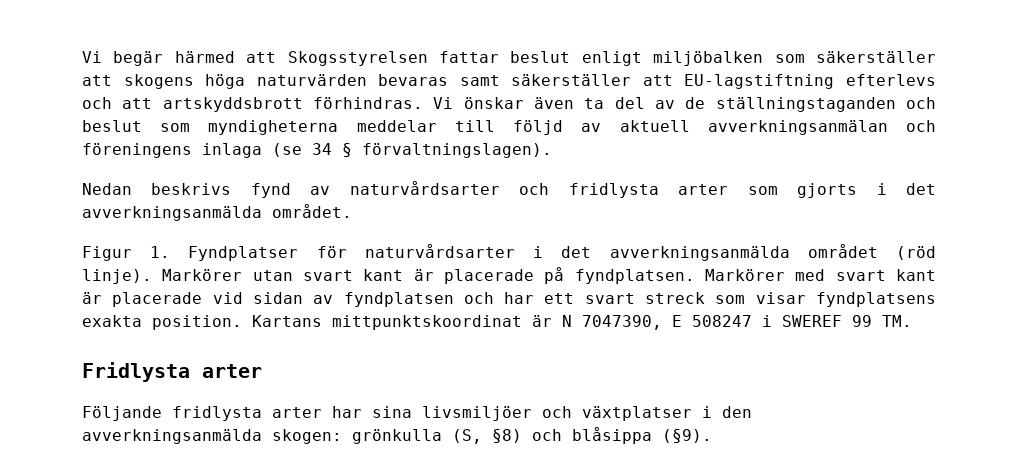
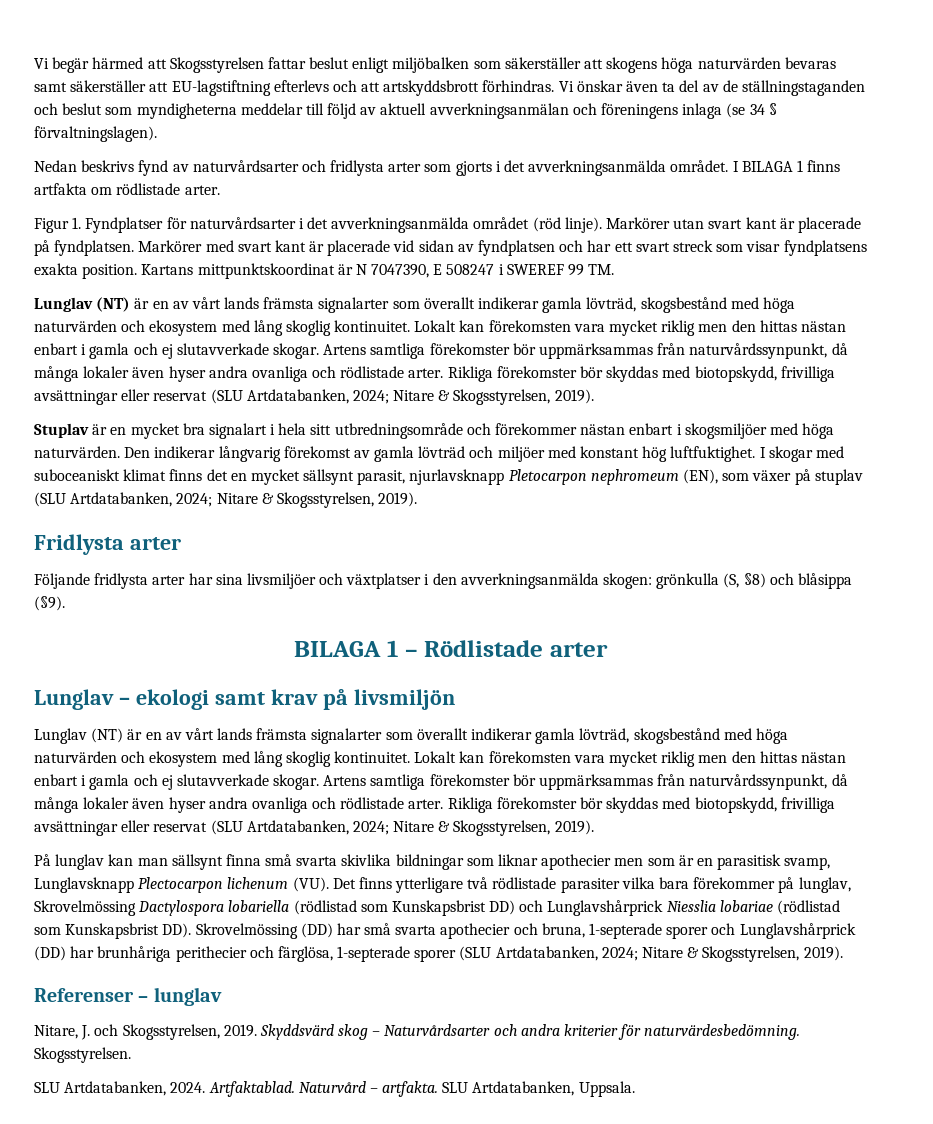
+ I BILAGA 1 finns artfakta om rödlistade arter.
  Kartans mittpunktskoordinat är N 7047390, E 508247 i SWEREF 99 TM.
+ Lunglav (NT) är en av vårt lands främsta signalarter som överallt indikerar gamla lövträd, skogsbestånd med höga naturvärden och ekosystem med lång skoglig kontinuitet. Lokalt kan förekomsten vara mycket riklig men den hittas nästan enbart i gamla och ej slutavverkade skogar. Artens samtliga förekomster bör uppmärksammas från naturvårdssynpunkt, då många lokaler även hyser andra ovanliga och rödlistade arter. Rikliga förekomster bör skyddas med biotopskydd, frivilliga avsättningar eller reservat (SLU Artdatabanken, 2024; Nitare & Skogsstyrelsen, 2019).
+ Stuplav är en mycket bra signalart i hela sitt utbredningsområde och förekommer nästan enbart i skogsmiljöer med höga naturvärden. Den indikerar långvarig förekomst av gamla lövträd och miljöer med konstant hög luftfuktighet. I skogar med suboceaniskt klimat finns det en mycket sällsynt parasit, njurlavsknapp Pletocarpon nephromeum (EN), som växer på stuplav (SLU Artdatabanken, 2024; Nitare & Skogsstyrelsen, 2019).
+ BILAGA 1 – Rödlistade arter
+ Lunglav – ekologi samt krav på livsmiljön
+ Lunglav (NT) är en av vårt lands främsta signalarter som överallt indikerar gamla lövträd, skogsbestånd med höga naturvärden och ekosystem med lång skoglig kontinuitet. Lokalt kan förekomsten vara mycket riklig men den hittas nästan enbart i gamla och ej slutavverkade skogar. Artens samtliga förekomster bör uppmärksammas från naturvårdssynpunkt, då många lokaler även hyser andra ovanliga och rödlistade arter. Rikliga förekomster bör skyddas med biotopskydd, frivilliga avsättningar eller reservat (SLU Artdatabanken, 2024; Nitare & Skogsstyrelsen, 2019).
+ På lunglav kan man sällsynt finna små svarta skivlika bildningar som liknar apothecier men som är en parasitisk svamp, Lunglavsknapp Plectocarpon lichenum (VU). Det finns ytterligare två rödlistade parasiter vilka bara förekommer på lunglav, Skrovelmössing Dactylospora lobariella (rödlistad som Kunskapsbrist DD) och Lunglavshårprick Niesslia lobariae (rödlistad som Kunskapsbrist DD). Skrovelmössing (DD) har små svarta apothecier och bruna, 1-septerade sporer och Lunglavshårprick (DD) har brunhåriga perithecier och färglösa, 1-septerade sporer (SLU Artdatabanken, 2024; Nitare & Skogsstyrelsen, 2019).
+ Referenser – lunglav
+ Nitare, J. och Skogsstyrelsen, 2019. Skyddsvärd skog – Naturvårdsarter och andra kriterier för naturvärdesbedömning. Skogsstyrelsen.
+ SLU Artdatabanken, 2024. Artfaktablad. Naturvård – artfakta. SLU Artdatabanken, Uppsala.

